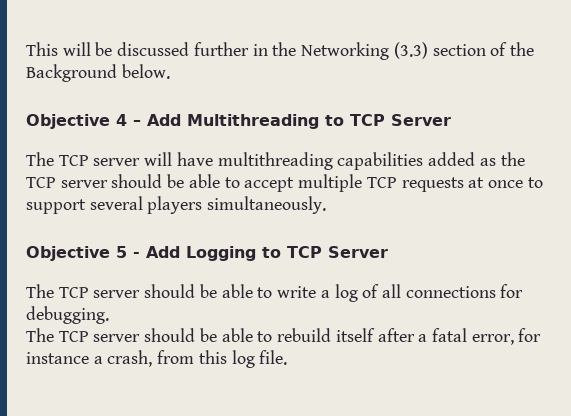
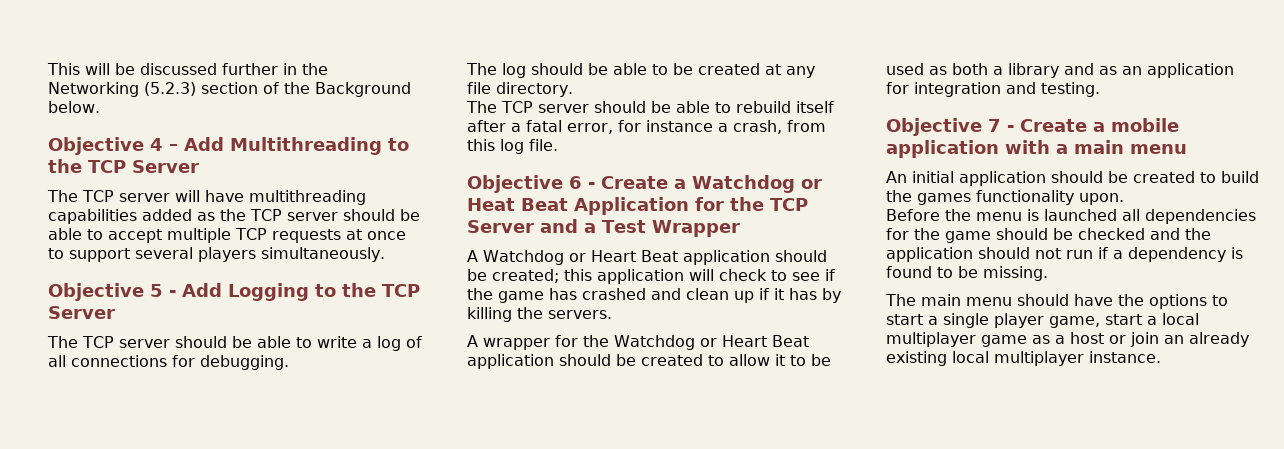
- This will be discussed further in the Networking (3.3) section of the Background below.
+ This will be discussed further in the Networking (5.2.3) section of the Background below.
- Objective 4 – Add Multithreading to TCP Server
+ Objective 4 – Add Multithreading to the TCP Server
- Objective 5 - Add Logging to TCP Server
+ Objective 5 - Add Logging to the TCP Server
+ The log should be able to be created at any file directory.
+ Objective 6 - Create a Watchdog or Heat Beat Application for the TCP Server and a Test Wrapper
+ A Watchdog or Heart Beat application should be created; this application will check to see if the game has crashed and clean up if it has by killing the servers.
+ A wrapper for the Watchdog or Heart Beat application should be created to allow it to be used as both a library and as an application for integration and testing.
+ Objective 7 - Create a mobile application with a main menu
+ An initial application should be created to build the games functionality upon.
+ Before the menu is launched all dependencies for the game should be checked and the application should not run if a dependency is found to be missing.
+ The main menu should have the options to start a single player game, start a local multiplayer game as a host or join an already existing local multiplayer instance.

